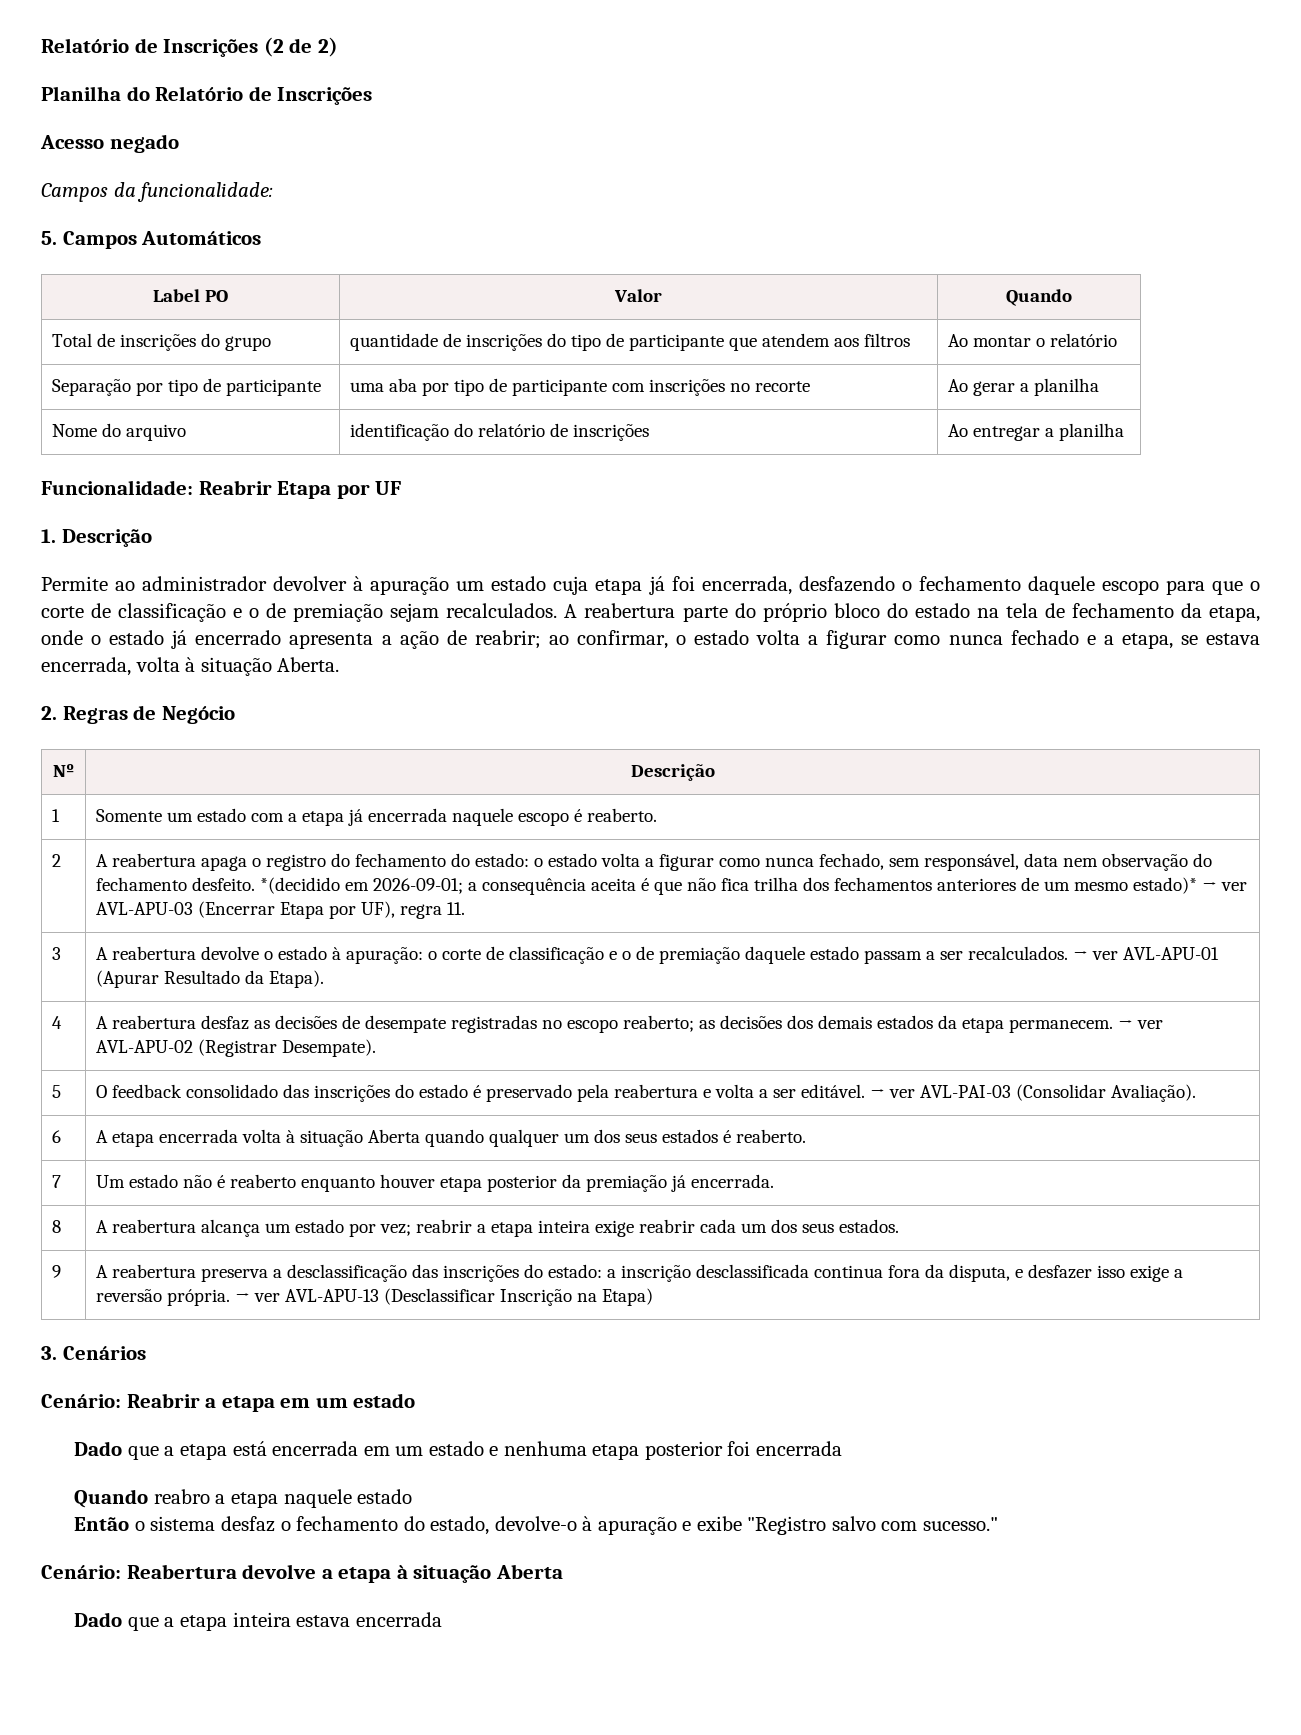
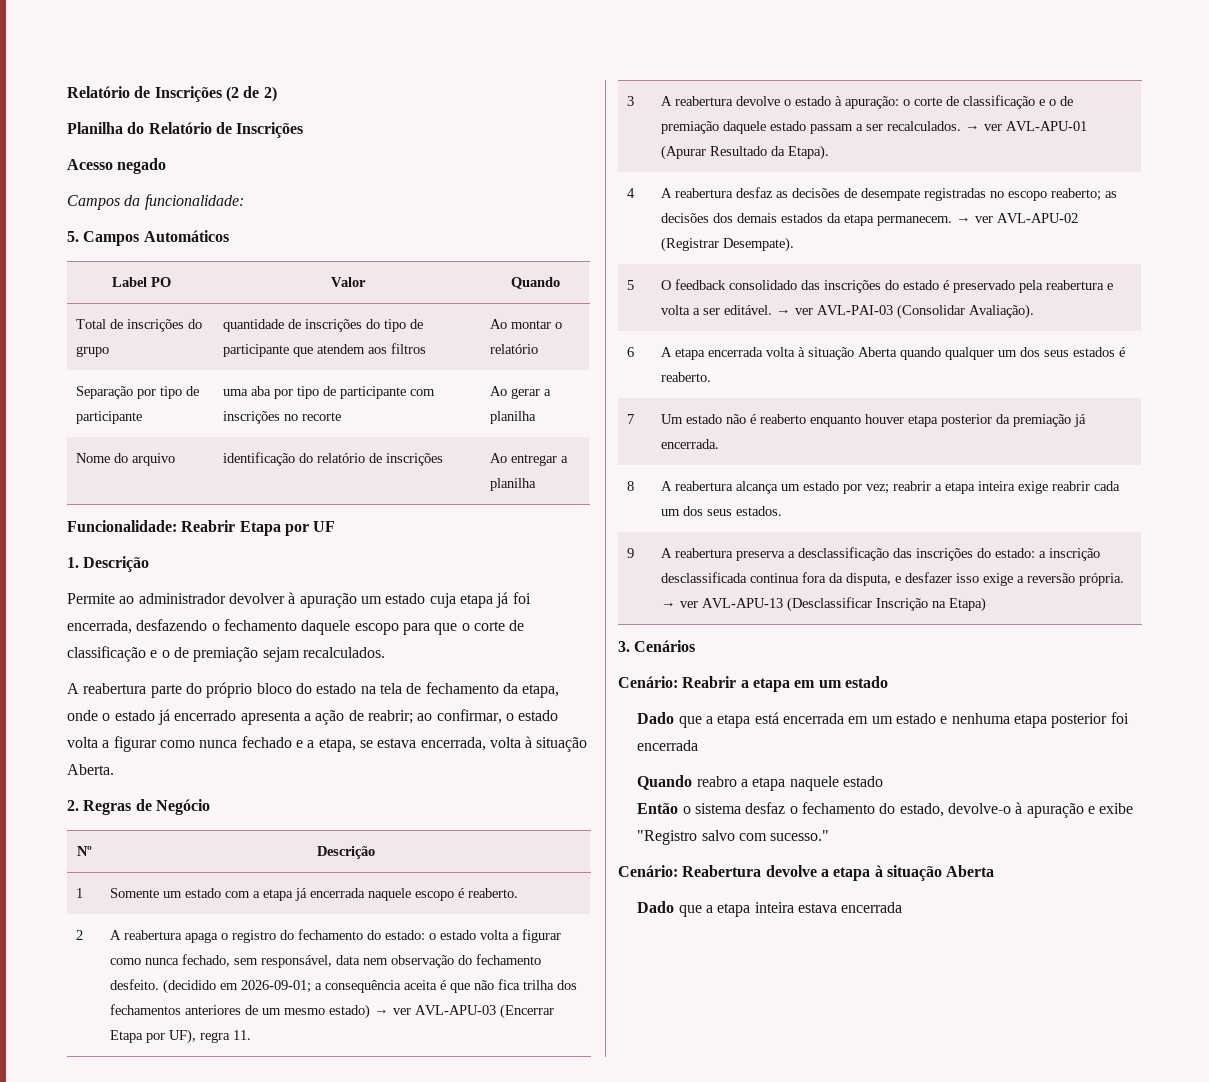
- Permite ao administrador devolver à apuração um estado cuja etapa já foi encerrada, desfazendo o fechamento daquele escopo para que o corte de classificação e o de premiação sejam recalculados. A reabertura parte do próprio bloco do estado na tela de fechamento da etapa, onde o estado já encerrado apresenta a ação de reabrir;
+ Permite ao administrador devolver à apuração um estado cuja etapa já foi encerrada, desfazendo o fechamento daquele escopo para que o corte de classificação e o de premiação sejam recalculados.
+ A reabertura parte do próprio bloco do estado na tela de fechamento da etapa, onde o estado já encerrado apresenta a ação de reabrir;
- *(decidido em 2026-09-01; a consequência aceita é que não fica trilha dos fechamentos anteriores de um mesmo estado)* → ver AVL-APU-03 (Encerrar Etapa por UF), regra 11.
+ (decidido em 2026-09-01; a consequência aceita é que não fica trilha dos fechamentos anteriores de um mesmo estado) → ver AVL-APU-03 (Encerrar Etapa por UF), regra 11.

